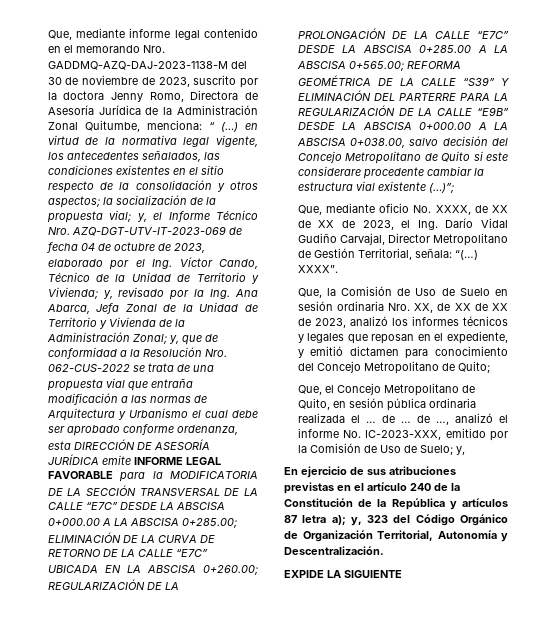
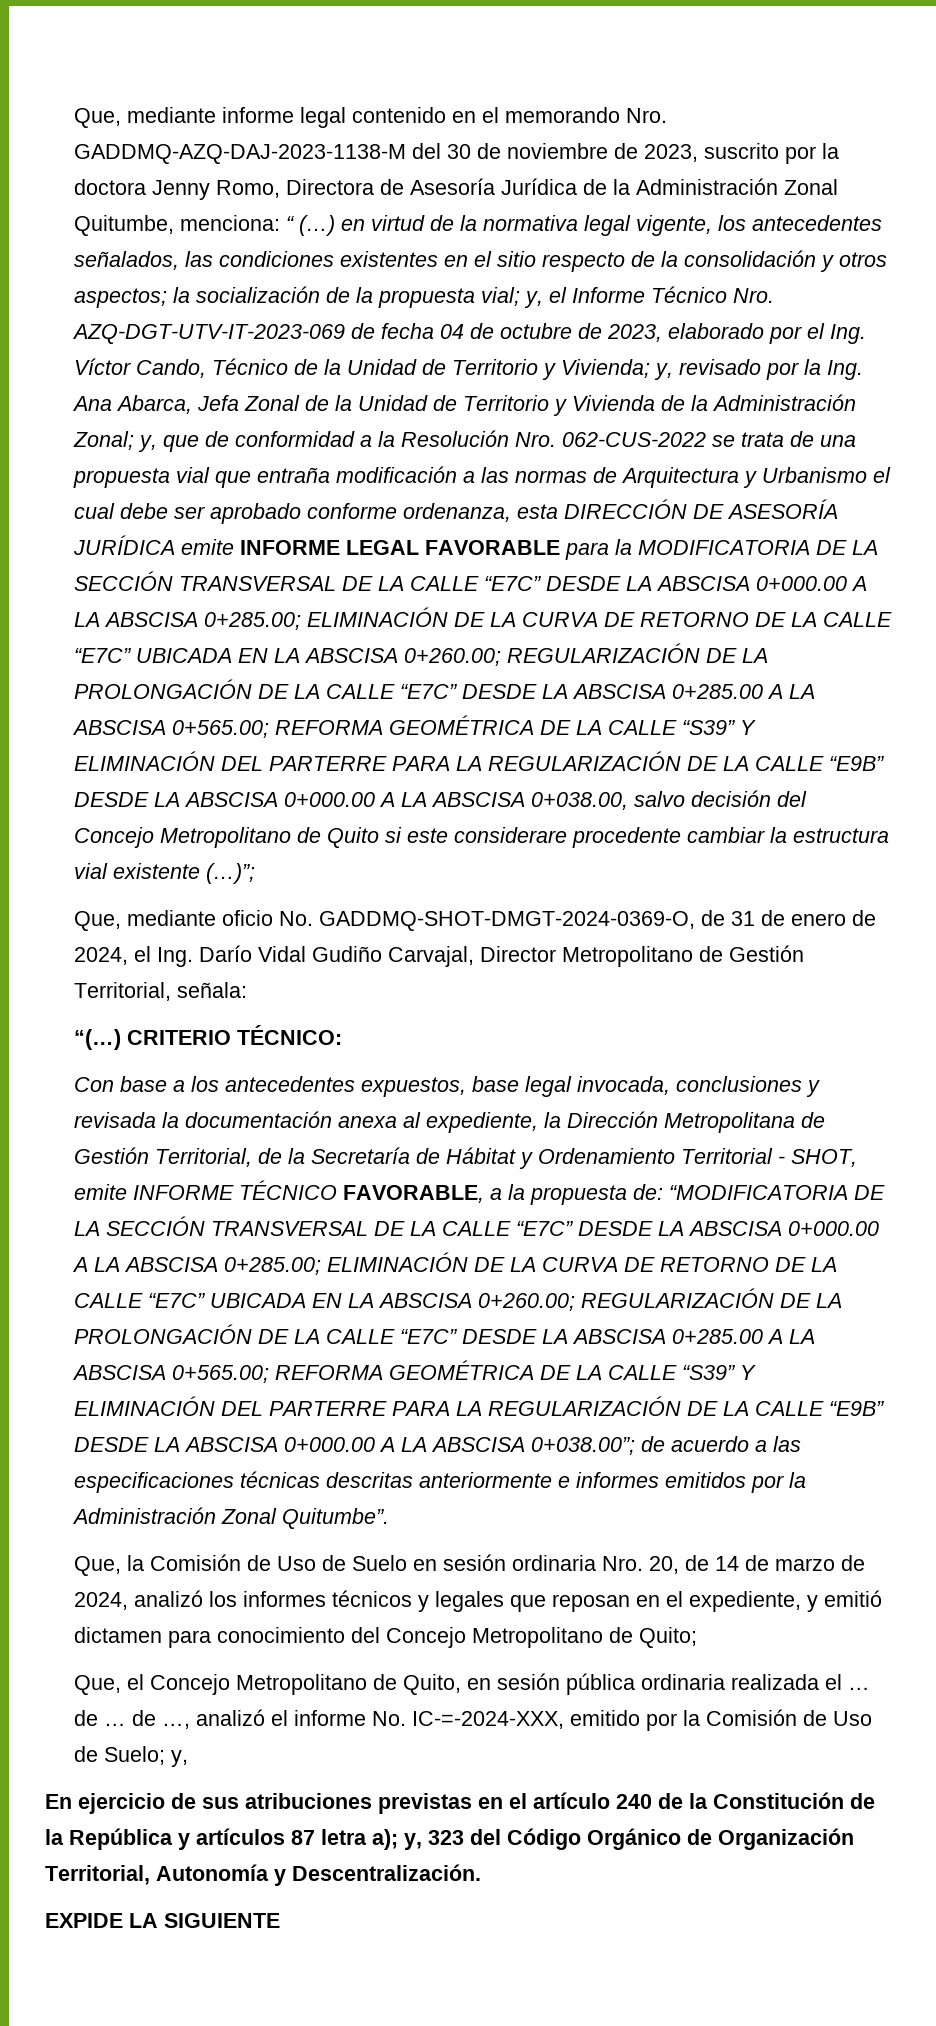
- Que, mediante oficio No. XXXX, de XX de XX de 2023, el Ing. Darío Vidal Gudiño Carvajal, Director Metropolitano de Gestión Territorial, señala: “(…) XXXX”.
+ Que, mediante oficio No. GADDMQ-SHOT-DMGT-2024-0369-O, de 31 de enero de 2024, el Ing. Darío Vidal Gudiño Carvajal, Director Metropolitano de Gestión Territorial, señala:
+ “(…) CRITERIO TÉCNICO:
+ Con base a los antecedentes expuestos, base legal invocada, conclusiones y revisada la documentación anexa al expediente, la Dirección Metropolitana de Gestión Territorial, de la Secretaría de Hábitat y Ordenamiento Territorial - SHOT, emite INFORME TÉCNICO FAVORABLE, a la propuesta de: “MODIFICATORIA DE LA SECCIÓN TRANSVERSAL DE LA CALLE “E7C” DESDE LA ABSCISA 0+000.00 A LA ABSCISA 0+285.00; ELIMINACIÓN DE LA CURVA DE RETORNO DE LA CALLE “E7C” UBICADA EN LA ABSCISA 0+260.00; REGULARIZACIÓN DE LA PROLONGACIÓN DE LA CALLE “E7C” DESDE LA ABSCISA 0+285.00 A LA ABSCISA 0+565.00; REFORMA GEOMÉTRICA DE LA CALLE “S39” Y ELIMINACIÓN DEL PARTERRE PARA LA REGULARIZACIÓN DE LA CALLE “E9B” DESDE LA ABSCISA 0+000.00 A LA ABSCISA 0+038.00”; de acuerdo a las especificaciones técnicas descritas anteriormente e informes emitidos por la Administración Zonal Quitumbe”.
- Que, la Comisión de Uso de Suelo en sesión ordinaria Nro. XX, de XX de XX de 2023, analizó los informes técnicos y legales que reposan en el expediente, y emitió dictamen para conocimiento del Concejo Metropolitano de Quito;
+ Que, la Comisión de Uso de Suelo en sesión ordinaria Nro. 20, de 14 de marzo de 2024, analizó los informes técnicos y legales que reposan en el expediente, y emitió dictamen para conocimiento del Concejo Metropolitano de Quito;
- Que, el Concejo Metropolitano de Quito, en sesión pública ordinaria realizada el … de … de …, analizó el informe No. IC-2023-XXX, emitido por la Comisión de Uso de Suelo; y,
+ Que, el Concejo Metropolitano de Quito, en sesión pública ordinaria realizada el … de … de …, analizó el informe No. IC-=-2024-XXX, emitido por la Comisión de Uso de Suelo; y,

